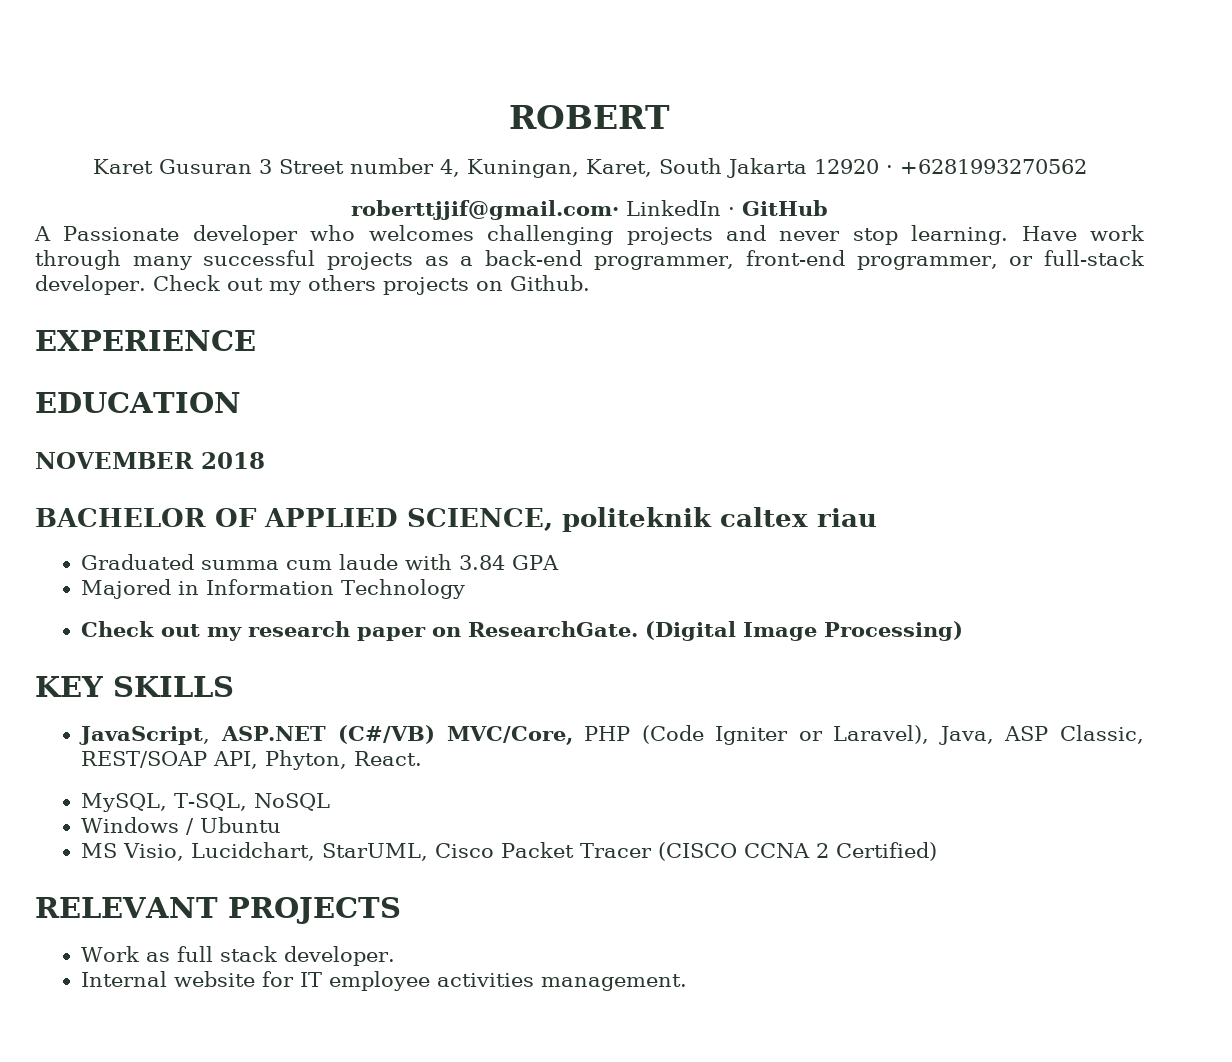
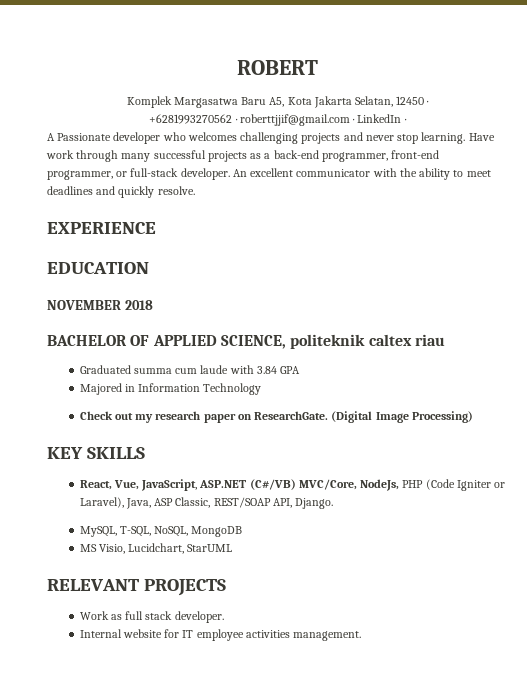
- Karet Gusuran 3 Street number 4, Kuningan, Karet, South Jakarta 12920 · +6281993270562
- roberttjjif@gmail.com· LinkedIn · GitHub
+ Komplek Margasatwa Baru A5, Kota Jakarta Selatan, 12450 ·
+ +6281993270562 · roberttjjif@gmail.com · LinkedIn ·
- Check out my others projects on Github.
+ An excellent communicator with the ability to meet deadlines and quickly resolve.
- JavaScript, ASP.NET (C#/VB) MVC/Core, PHP (Code Igniter or Laravel), Java, ASP Classic, REST/SOAP API, Phyton, React.
+ React, Vue, JavaScript, ASP.NET (C#/VB) MVC/Core, NodeJs, PHP (Code Igniter or Laravel), Java, ASP Classic, REST/SOAP API, Django.
- MySQL, T-SQL, NoSQL
- Windows / Ubuntu
+ MySQL, T-SQL, NoSQL, MongoDB
- MS Visio, Lucidchart, StarUML, Cisco Packet Tracer (CISCO CCNA 2 Certified)
+ MS Visio, Lucidchart, StarUML

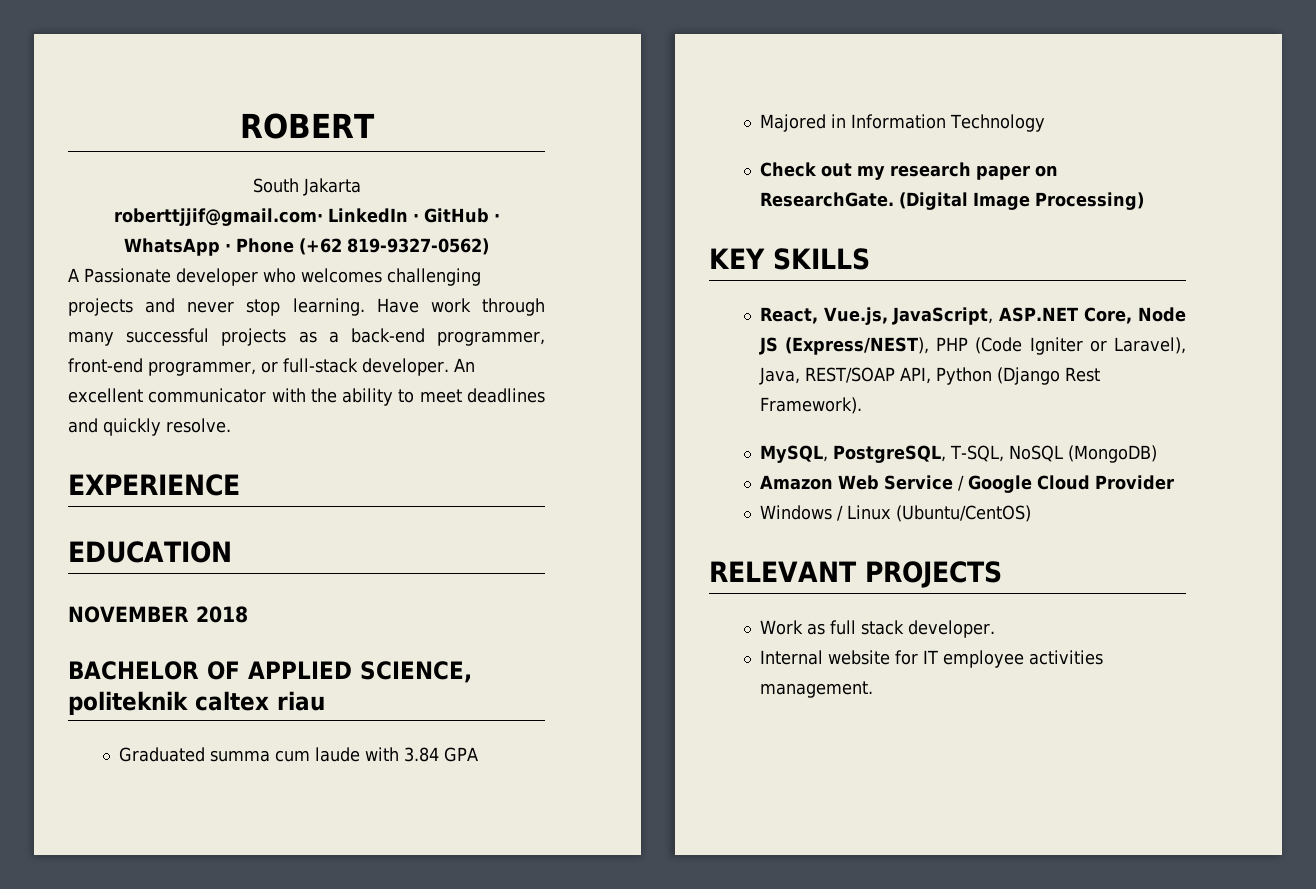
- Komplek Margasatwa Baru A5, Kota Jakarta Selatan, 12450 ·
- +6281993270562 · roberttjjif@gmail.com · LinkedIn ·
+ South Jakarta
+ roberttjjif@gmail.com· LinkedIn · GitHub · WhatsApp · Phone (+62 819-9327-0562)
- React, Vue, JavaScript, ASP.NET (C#/VB) MVC/Core, NodeJs, PHP (Code Igniter or Laravel), Java, ASP Classic, REST/SOAP API, Django.
- MySQL, T-SQL, NoSQL, MongoDB
- MS Visio, Lucidchart, StarUML
+ React, Vue.js, JavaScript, ASP.NET Core, Node JS (Express/NEST), PHP (Code Igniter or Laravel), Java, REST/SOAP API, Python (Django Rest Framework).
+ MySQL, PostgreSQL, T-SQL, NoSQL (MongoDB)
+ Amazon Web Service / Google Cloud Provider
+ Windows / Linux (Ubuntu/CentOS)

